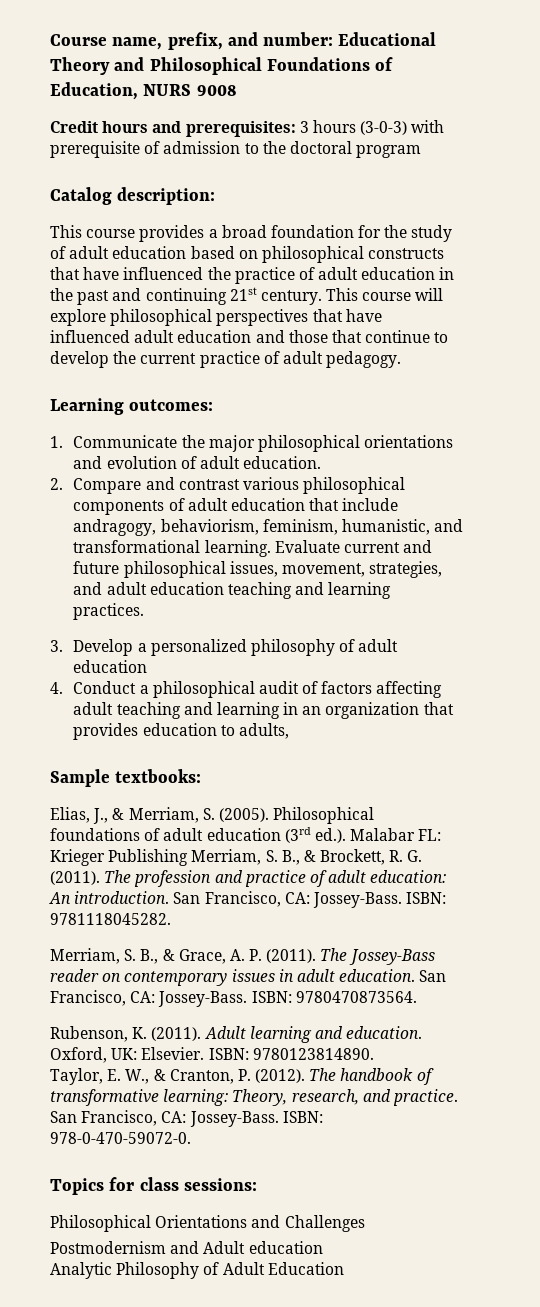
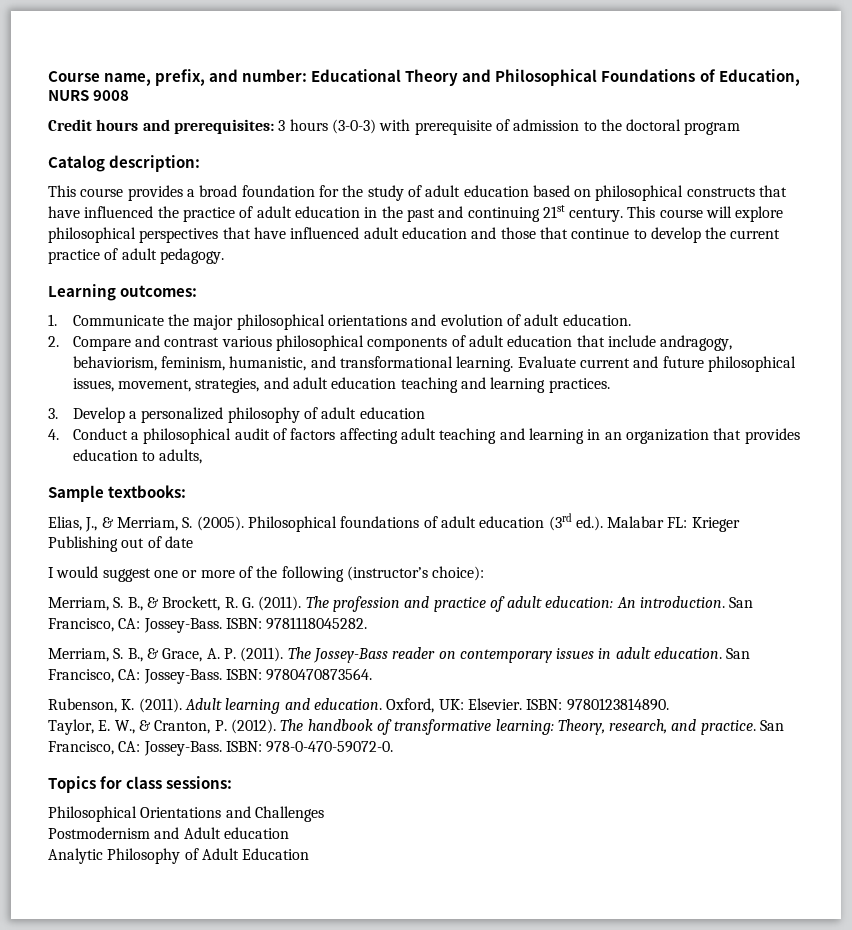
- Philosophical foundations of adult education (3rd ed.). Malabar FL: Krieger Publishing Merriam, S. B., & Brockett, R. G. (2011).
+ Philosophical foundations of adult education (3rd ed.). Malabar FL: Krieger Publishing out of date
+ I would suggest one or more of the following (instructor’s choice):
+ Merriam, S. B., & Brockett, R. G. (2011).

